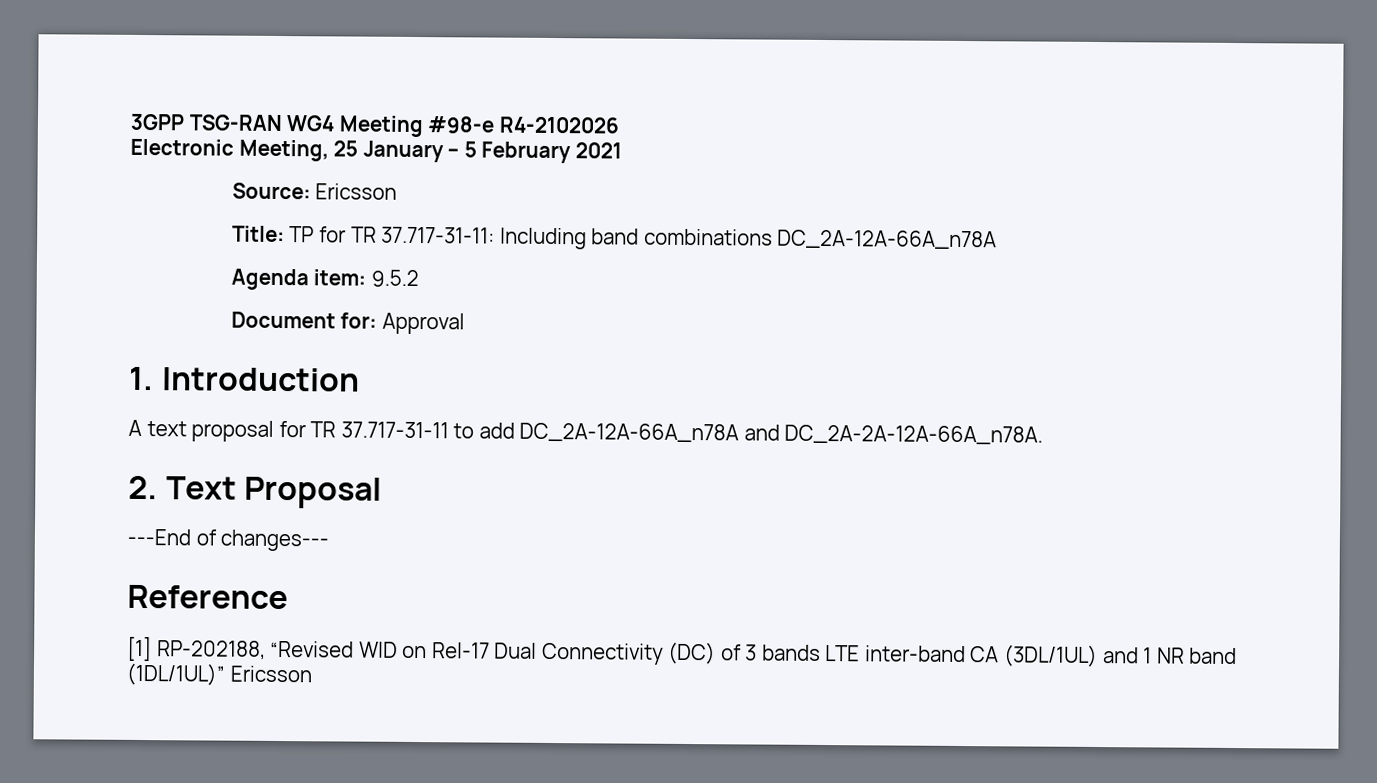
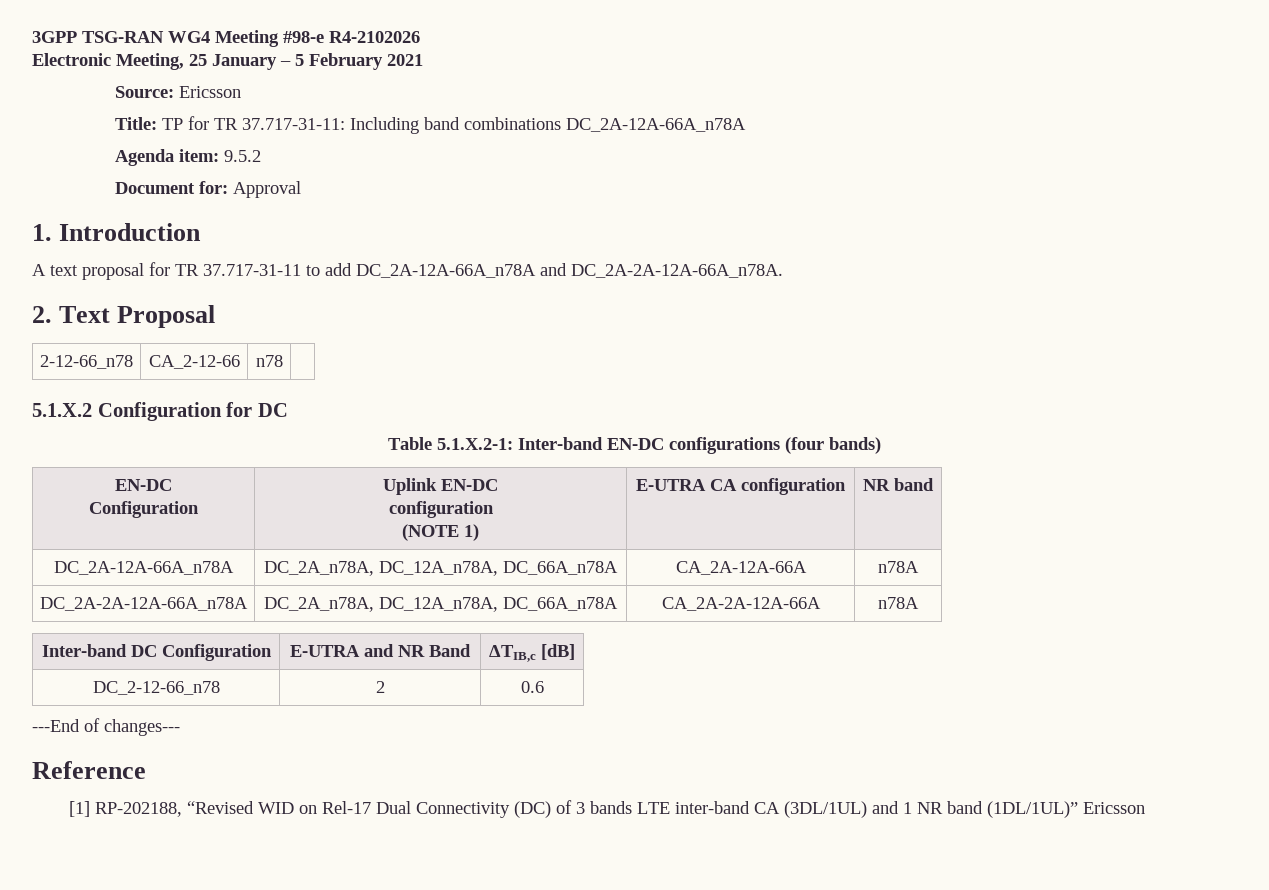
+ 2-12-66_n78 | CA_2-12-66 | n78 |
+ 5.1.X.2 Configuration for DC
+ Table 5.1.X.2-1: Inter-band EN-DC configurations (four bands)
+ EN-DC
+ Configuration | Uplink EN-DC
+ configuration
+ (NOTE 1) | E-UTRA CA configuration | NR band
+ DC_2A-12A-66A_n78A | DC_2A_n78A, DC_12A_n78A, DC_66A_n78A | CA_2A-12A-66A | n78A
+ DC_2A-2A-12A-66A_n78A | DC_2A_n78A, DC_12A_n78A, DC_66A_n78A | CA_2A-2A-12A-66A | n78A
+ Inter-band DC Configuration | E-UTRA and NR Band | ΔTIB,c [dB]
+ DC_2-12-66_n78 | 2 | 0.6

